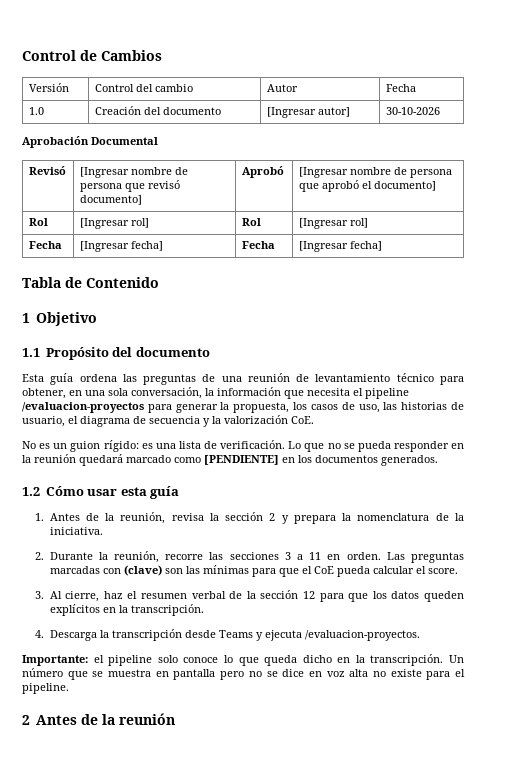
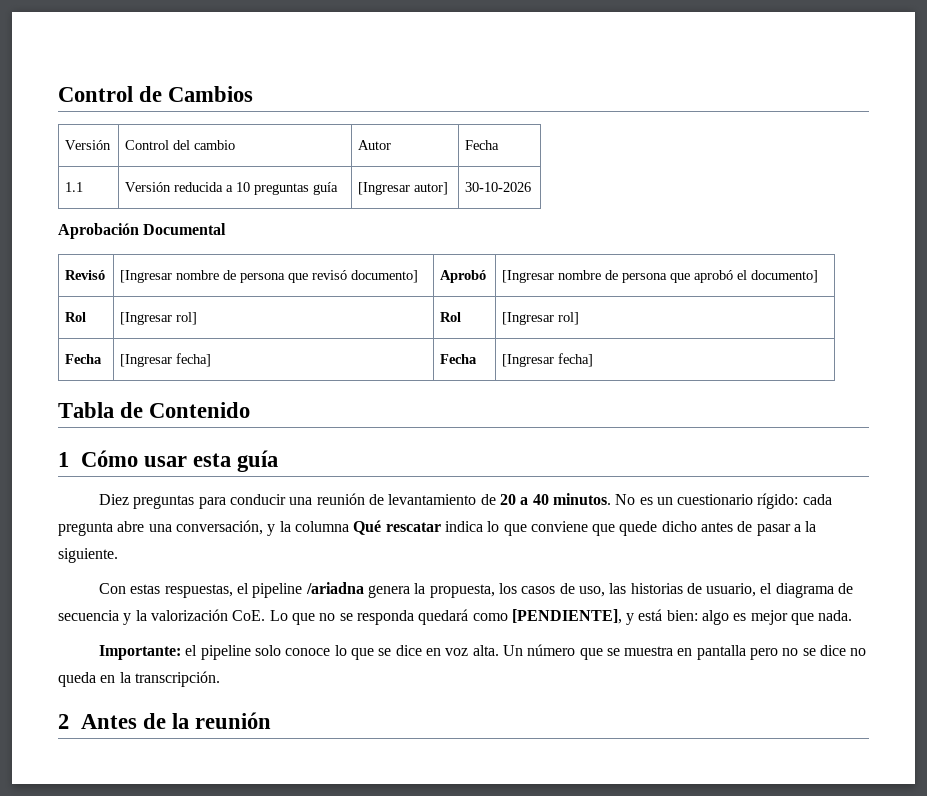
- 1.0 | Creación del documento | [Ingresar autor] | 30-10-2026
+ 1.1 | Versión reducida a 10 preguntas guía | [Ingresar autor] | 30-10-2026
- 1 Objetivo
- 1.1 Propósito del documento
- Esta guía ordena las preguntas de una reunión de levantamiento técnico para obtener, en una sola conversación, la información que necesita el pipeline /evaluacion-proyectos para generar la propuesta, los casos de uso, las historias de usuario, el diagrama de secuencia y la valorización CoE.
- No es un guion rígido: es una lista de verificación. Lo que no se pueda responder en la reunión quedará marcado como [PENDIENTE] en los documentos generados.
- 1.2 Cómo usar esta guía
- 1. Antes de la reunión, revisa la sección 2 y prepara la nomenclatura de la iniciativa.
- 2. Durante la reunión, recorre las secciones 3 a 11 en orden. Las preguntas marcadas con (clave) son las mínimas para que el CoE pueda calcular el score.
- 3. Al cierre, haz el resumen verbal de la sección 12 para que los datos queden explícitos en la transcripción.
- 4. Descarga la transcripción desde Teams y ejecuta /evaluacion-proyectos.
+ 1 Cómo usar esta guía
+ Diez preguntas para conducir una reunión de levantamiento de 20 a 40 minutos. No es un cuestionario rígido: cada pregunta abre una conversación, y la columna Qué rescatar indica lo que conviene que quede dicho antes de pasar a la siguiente.
+ Con estas respuestas, el pipeline /ariadna genera la propuesta, los casos de uso, las historias de usuario, el diagrama de secuencia y la valorización CoE. Lo que no se responda quedará como [PENDIENTE], y está bien: algo es mejor que nada.
- Importante: el pipeline solo conoce lo que queda dicho en la transcripción.
+ Importante: el pipeline solo conoce lo que se dice en voz alta.
- Un número que se muestra en pantalla pero no se dice en voz alta no existe para el pipeline.
+ Un número que se muestra en pantalla pero no se dice no queda en la transcripción.

